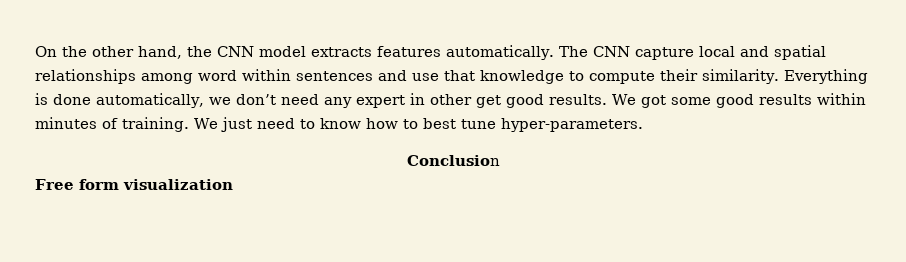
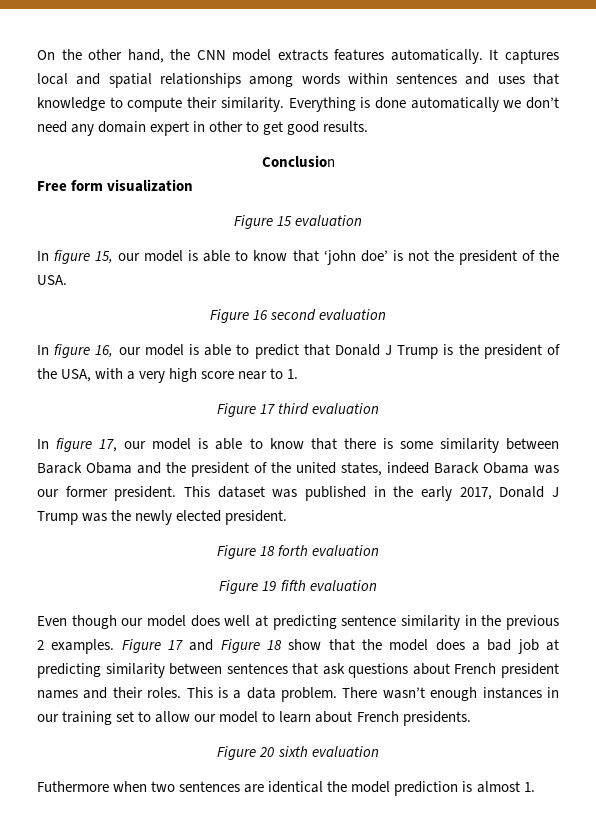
- The CNN capture local and spatial relationships among word within sentences and use that knowledge to compute their similarity.
+ It captures local and spatial relationships among words within sentences and uses that knowledge to compute their similarity.
- Everything is done automatically, we don’t need any expert in other get good results. We got some good results within minutes of training. We just need to know how to best tune hyper-parameters.
+ Everything is done automatically we don’t need any domain expert in other to get good results.
  Conclusion
  Free form visualization
+ Figure 15 evaluation
+ In figure 15, our model is able to know that ‘john doe’ is not the president of the USA.
+ Figure 16 second evaluation
+ In figure 16, our model is able to predict that Donald J Trump is the president of the USA, with a very high score near to 1.
+ Figure 17 third evaluation
+ In figure 17, our model is able to know that there is some similarity between Barack Obama and the president of the united states, indeed Barack Obama was our former president. This dataset was published in the early 2017, Donald J Trump was the newly elected president.
+ Figure 18 forth evaluation
+ Figure 19 fifth evaluation
+ Even though our model does well at predicting sentence similarity in the previous 2 examples. Figure 17 and Figure 18 show that the model does a bad job at predicting similarity between sentences that ask questions about French president names and their roles. This is a data problem. There wasn’t enough instances in our training set to allow our model to learn about French presidents.
+ Figure 20 sixth evaluation
+ Futhermore when two sentences are identical the model prediction is almost 1.

